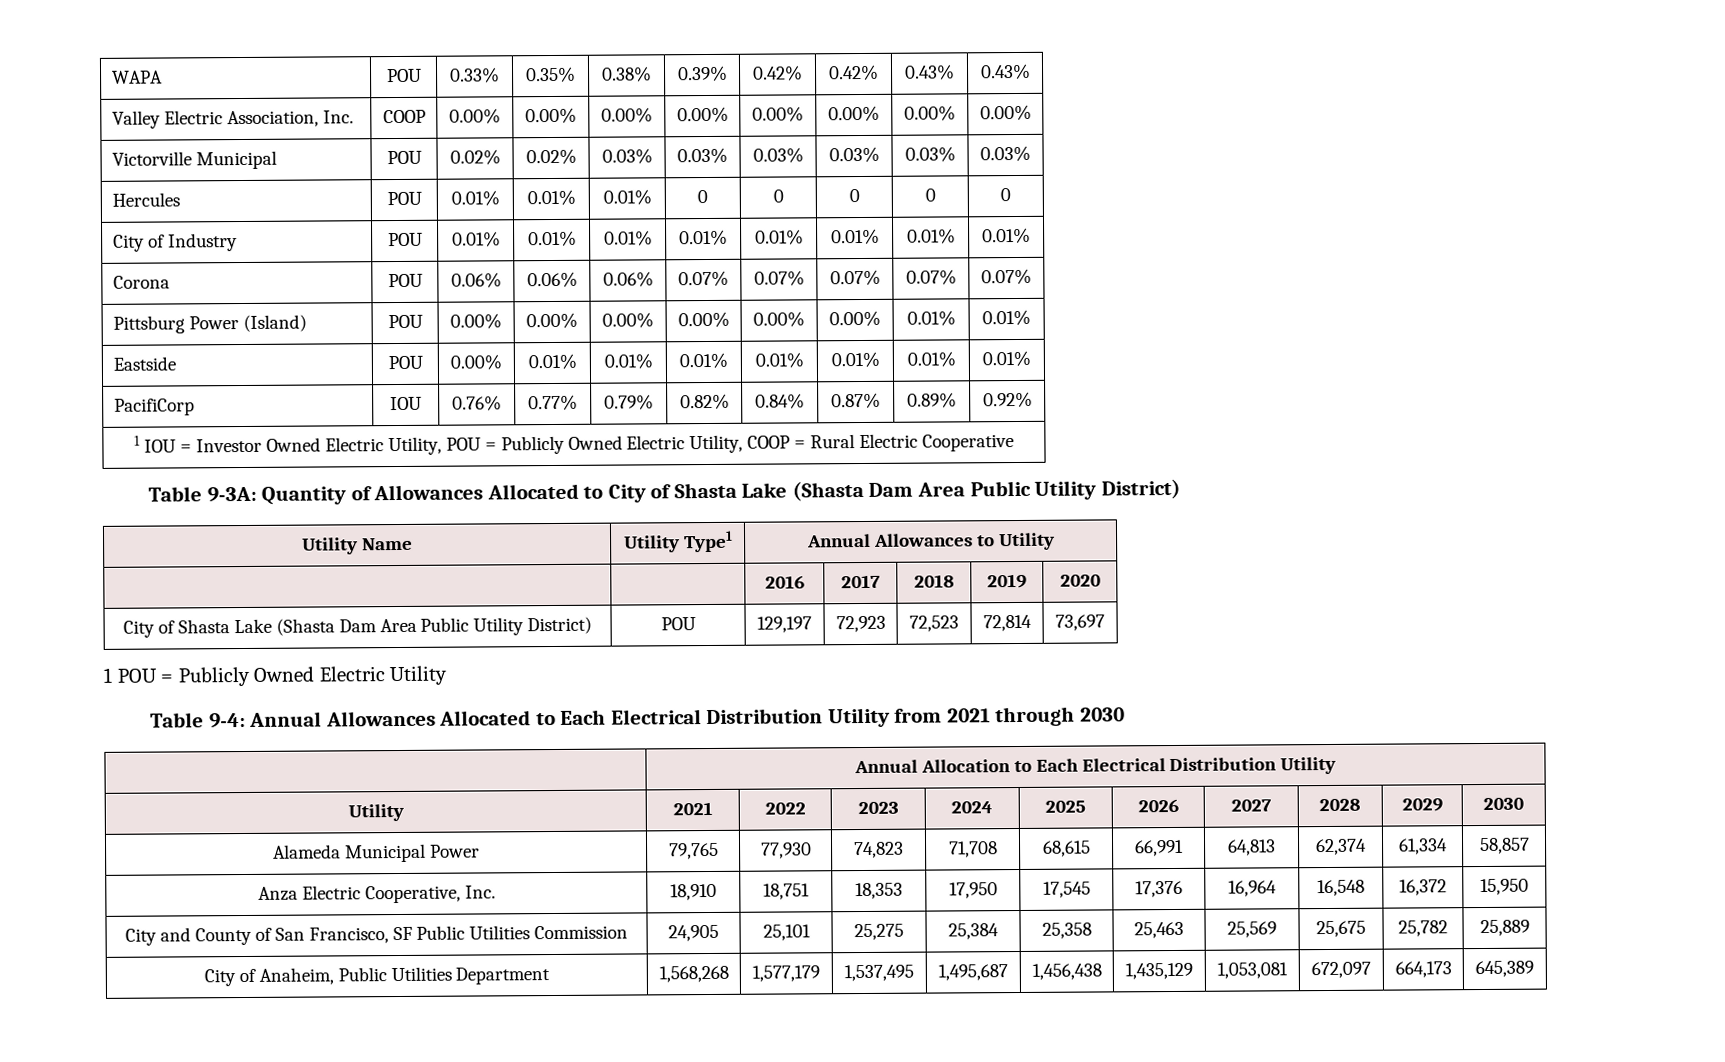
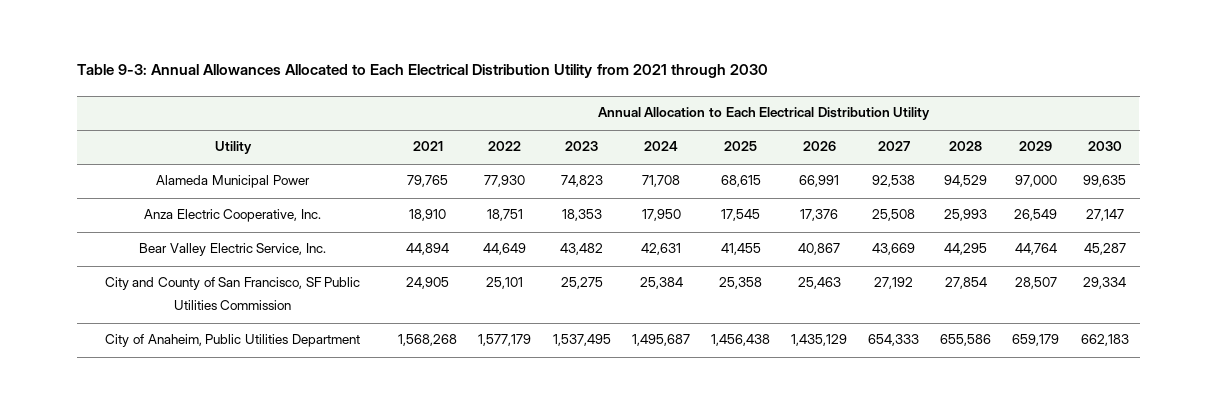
- WAPA | POU | 0.33% | 0.35% | 0.38% | 0.39% | 0.42% | 0.42% | 0.43% | 0.43%
- Valley Electric Association, Inc. | COOP | 0.00% | 0.00% | 0.00% | 0.00% | 0.00% | 0.00% | 0.00% | 0.00%
- Victorville Municipal | POU | 0.02% | 0.02% | 0.03% | 0.03% | 0.03% | 0.03% | 0.03% | 0.03%
- Hercules | POU | 0.01% | 0.01% | 0.01% | 0 | 0 | 0 | 0 | 0
- City of Industry | POU | 0.01% | 0.01% | 0.01% | 0.01% | 0.01% | 0.01% | 0.01% | 0.01%
- Corona | POU | 0.06% | 0.06% | 0.06% | 0.07% | 0.07% | 0.07% | 0.07% | 0.07%
- Pittsburg Power (Island) | POU | 0.00% | 0.00% | 0.00% | 0.00% | 0.00% | 0.00% | 0.01% | 0.01%
- Eastside | POU | 0.00% | 0.01% | 0.01% | 0.01% | 0.01% | 0.01% | 0.01% | 0.01%
- PacifiCorp | IOU | 0.76% | 0.77% | 0.79% | 0.82% | 0.84% | 0.87% | 0.89% | 0.92%
- 1 IOU = Investor Owned Electric Utility, POU = Publicly Owned Electric Utility, COOP = Rural Electric Cooperative
- Table 9-3A: Quantity of Allowances Allocated to City of Shasta Lake (Shasta Dam Area Public Utility District)
- Utility Name | Utility Type1 | Annual Allowances to Utility
- | | 2016 | 2017 | 2018 | 2019 | 2020
- City of Shasta Lake (Shasta Dam Area Public Utility District) | POU | 129,197 | 72,923 | 72,523 | 72,814 | 73,697
- 1 POU = Publicly Owned Electric Utility
- Table 9-4: Annual Allowances Allocated to Each Electrical Distribution Utility from 2021 through 2030
+ Table 9-3: Annual Allowances Allocated to Each Electrical Distribution Utility from 2021 through 2030
- Alameda Municipal Power | 79,765 | 77,930 | 74,823 | 71,708 | 68,615 | 66,991 | 64,813 | 62,374 | 61,334 | 58,857
+ Alameda Municipal Power | 79,765 | 77,930 | 74,823 | 71,708 | 68,615 | 66,991 | 92,538 | 94,529 | 97,000 | 99,635
- Anza Electric Cooperative, Inc. | 18,910 | 18,751 | 18,353 | 17,950 | 17,545 | 17,376 | 16,964 | 16,548 | 16,372 | 15,950
+ Anza Electric Cooperative, Inc. | 18,910 | 18,751 | 18,353 | 17,950 | 17,545 | 17,376 | 25,508 | 25,993 | 26,549 | 27,147
+ Bear Valley Electric Service, Inc. | 44,894 | 44,649 | 43,482 | 42,631 | 41,455 | 40,867 | 43,669 | 44,295 | 44,764 | 45,287
- City and County of San Francisco, SF Public Utilities Commission | 24,905 | 25,101 | 25,275 | 25,384 | 25,358 | 25,463 | 25,569 | 25,675 | 25,782 | 25,889
+ City and County of San Francisco, SF Public Utilities Commission | 24,905 | 25,101 | 25,275 | 25,384 | 25,358 | 25,463 | 27,192 | 27,854 | 28,507 | 29,334
- City of Anaheim, Public Utilities Department | 1,568,268 | 1,577,179 | 1,537,495 | 1,495,687 | 1,456,438 | 1,435,129 | 1,053,081 | 672,097 | 664,173 | 645,389
+ City of Anaheim, Public Utilities Department | 1,568,268 | 1,577,179 | 1,537,495 | 1,495,687 | 1,456,438 | 1,435,129 | 654,333 | 655,586 | 659,179 | 662,183

